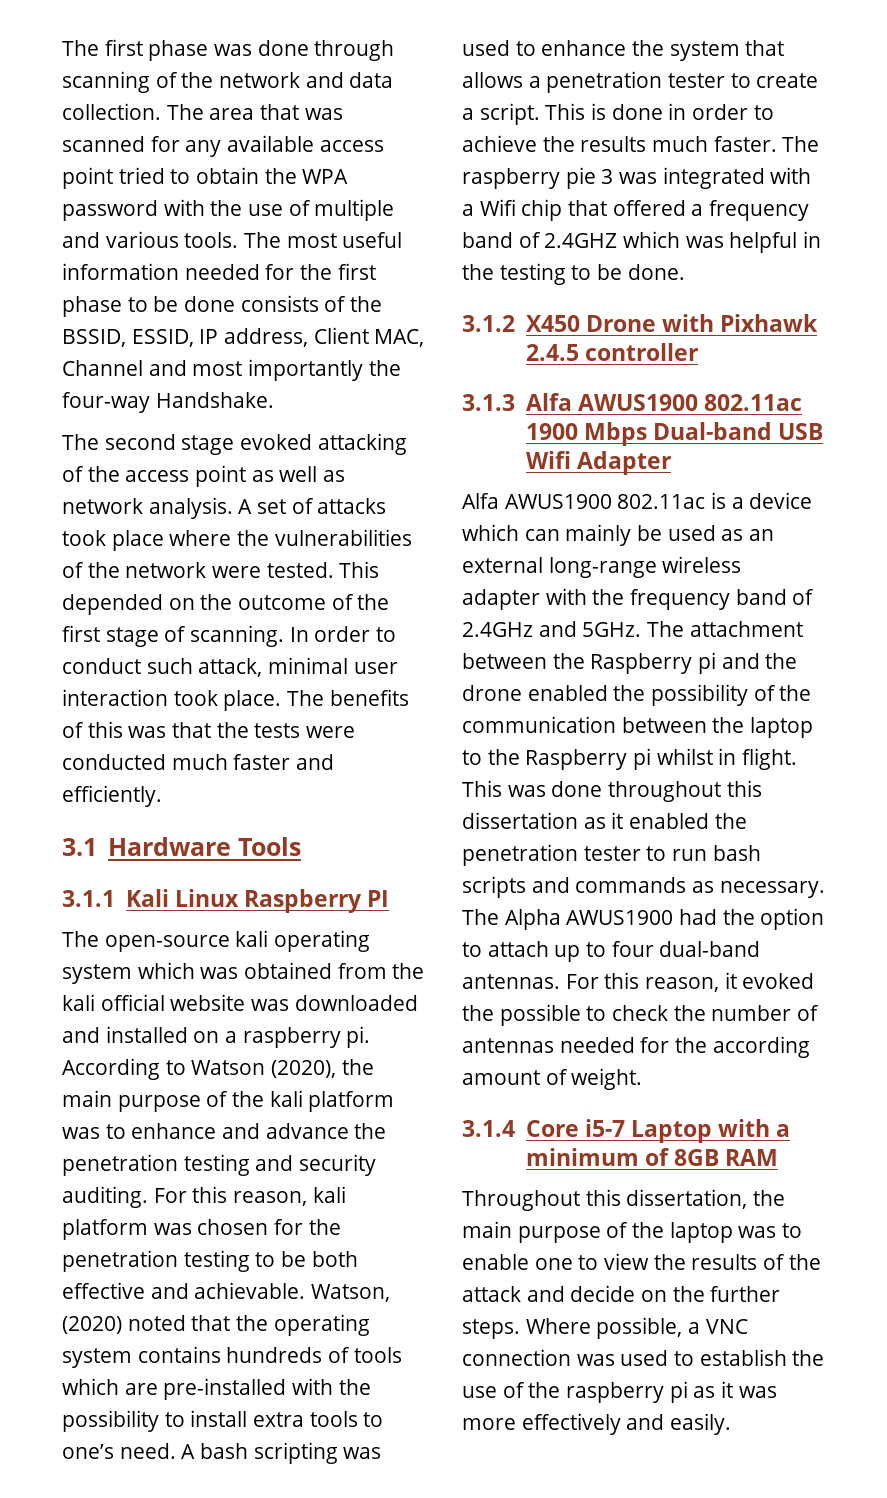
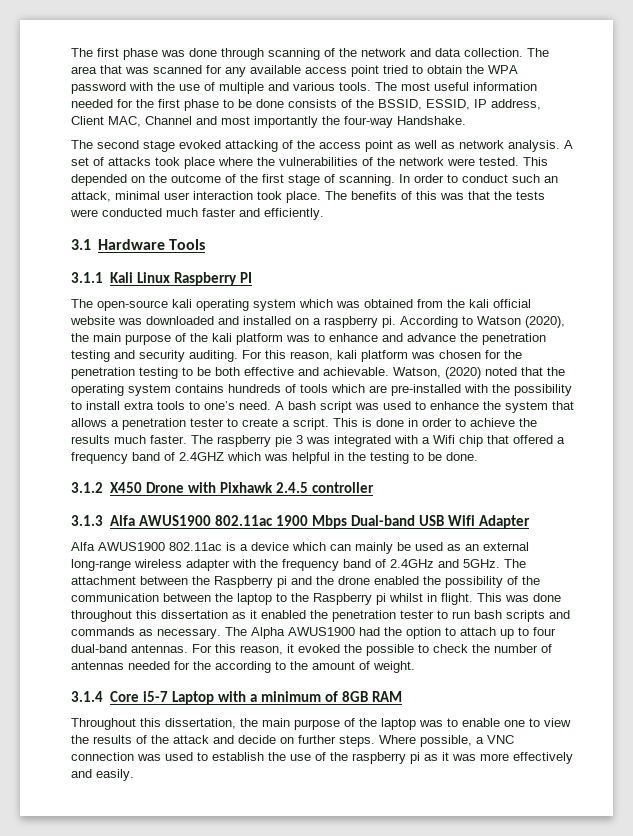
- In order to conduct such attack, minimal user interaction took place.
+ In order to conduct such an attack, minimal user interaction took place.
- A bash scripting was used to enhance the system that allows a penetration tester to create a script.
+ A bash script was used to enhance the system that allows a penetration tester to create a script.
- For this reason, it evoked the possible to check the number of antennas needed for the according amount of weight.
+ For this reason, it evoked the possible to check the number of antennas needed for the according to the amount of weight.
- Throughout this dissertation, the main purpose of the laptop was to enable one to view the results of the attack and decide on the further steps.
+ Throughout this dissertation, the main purpose of the laptop was to enable one to view the results of the attack and decide on further steps.

